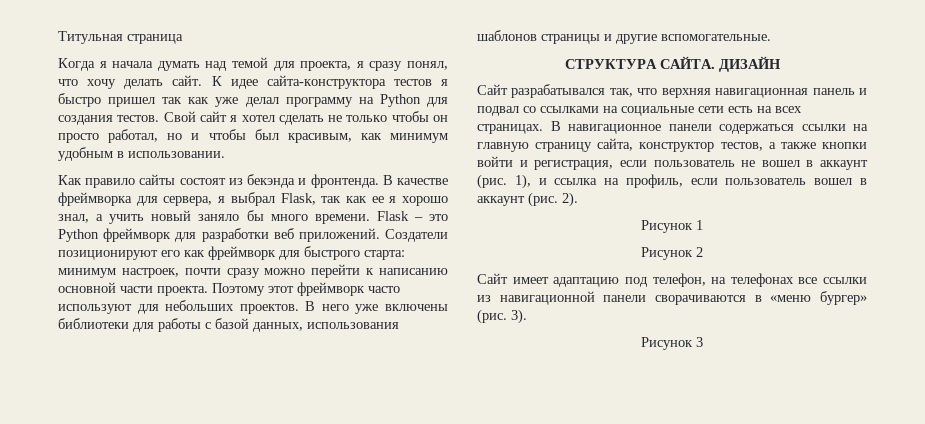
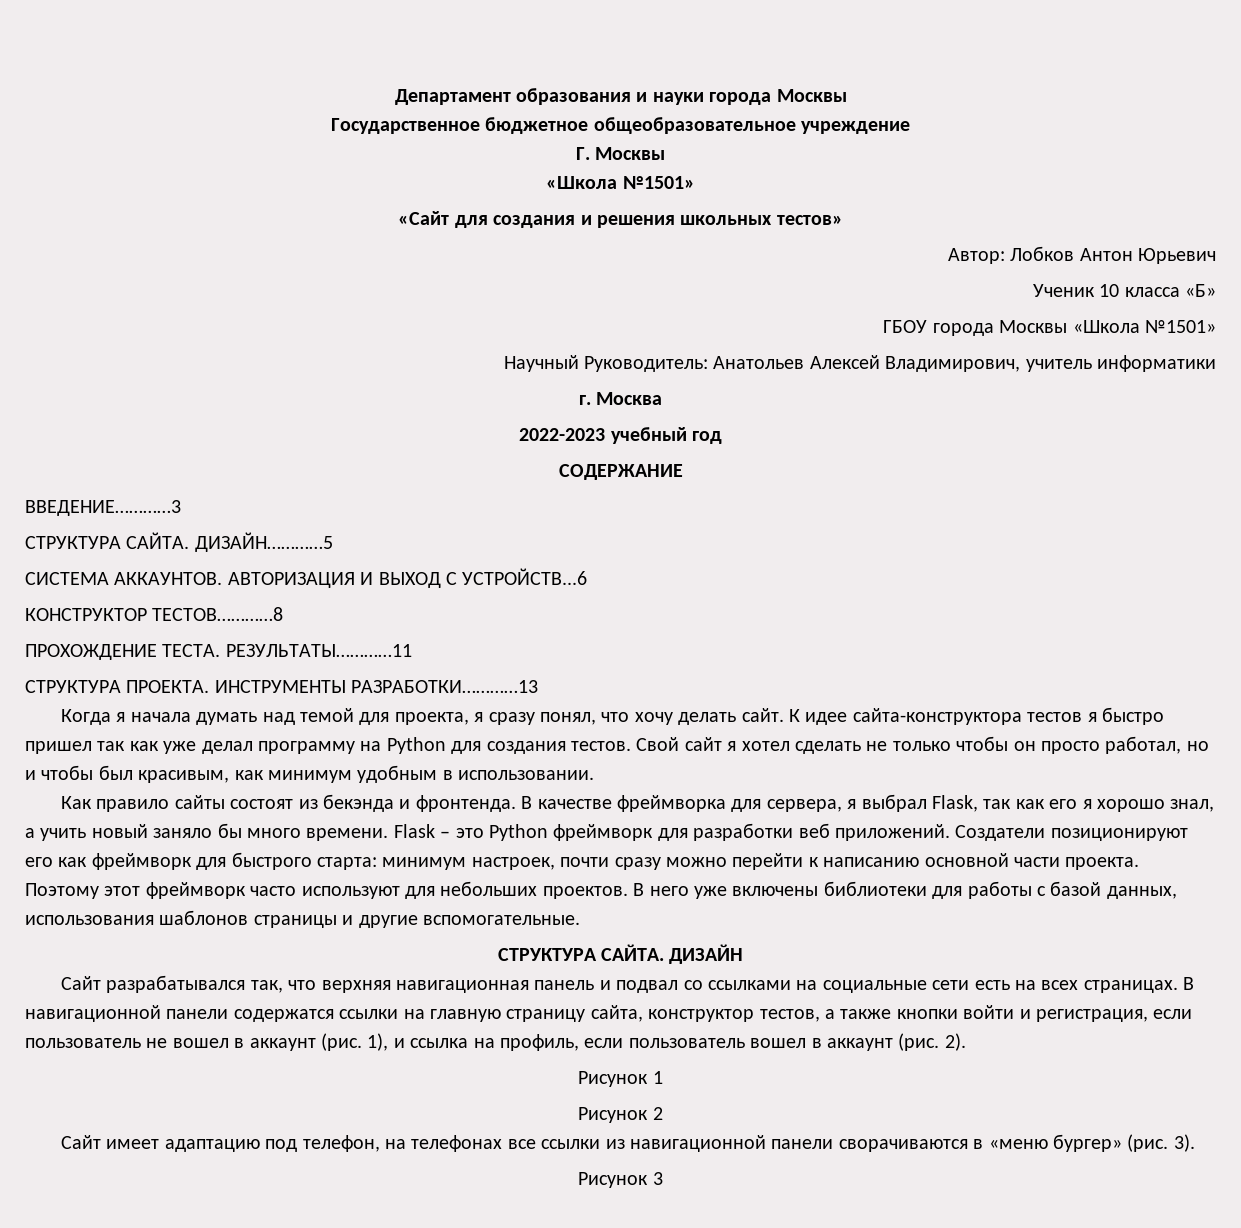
- Титульная страница
+ Департамент образования и науки города Москвы
+ Государственное бюджетное общеобразовательное учреждение
+ Г. Москвы
+ «Школа №1501»
+ «Сайт для создания и решения школьных тестов»
+ Автор: Лобков Антон Юрьевич
+ Ученик 10 класса «Б»
+ ГБОУ города Москвы «Школа №1501»
+ Научный Руководитель: Анатольев Алексей Владимирович, учитель информатики
+ г. Москва
+ 2022-2023 учебный год
+ СОДЕРЖАНИЕ
+ ВВЕДЕНИЕ…………3
+ СТРУКТУРА САЙТА. ДИЗАЙН…………5
+ СИСТЕМА АККАУНТОВ. АВТОРИЗАЦИЯ И ВЫХОД С УСТРОЙСТВ...6
+ КОНСТРУКТОР ТЕСТОВ…………8
+ ПРОХОЖДЕНИЕ ТЕСТА. РЕЗУЛЬТАТЫ…………11
+ СТРУКТУРА ПРОЕКТА. ИНСТРУМЕНТЫ РАЗРАБОТКИ…………13
- В качестве фреймворка для сервера, я выбрал Flask, так как ее я хорошо знал, а учить новый заняло бы много времени.
+ В качестве фреймворка для сервера, я выбрал Flask, так как его я хорошо знал, а учить новый заняло бы много времени.
- В навигационное панели содержаться ссылки на главную страницу сайта, конструктор тестов, а также кнопки войти и регистрация, если пользователь не вошел в аккаунт (рис.
+ В навигационной панели содержатся ссылки на главную страницу сайта, конструктор тестов, а также кнопки войти и регистрация, если пользователь не вошел в аккаунт (рис.

